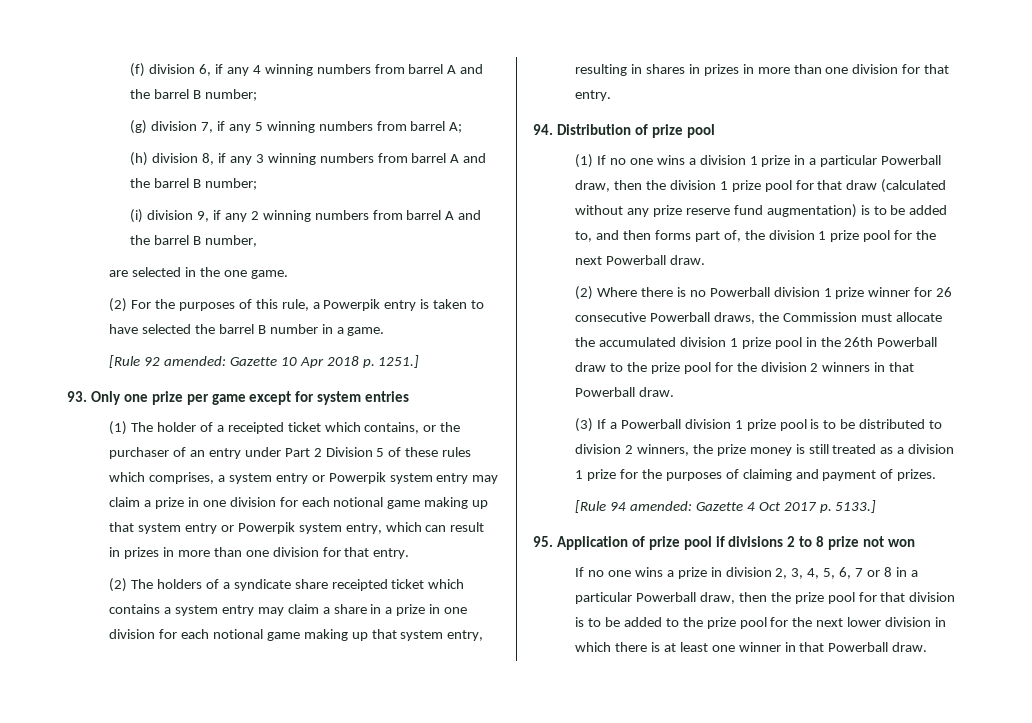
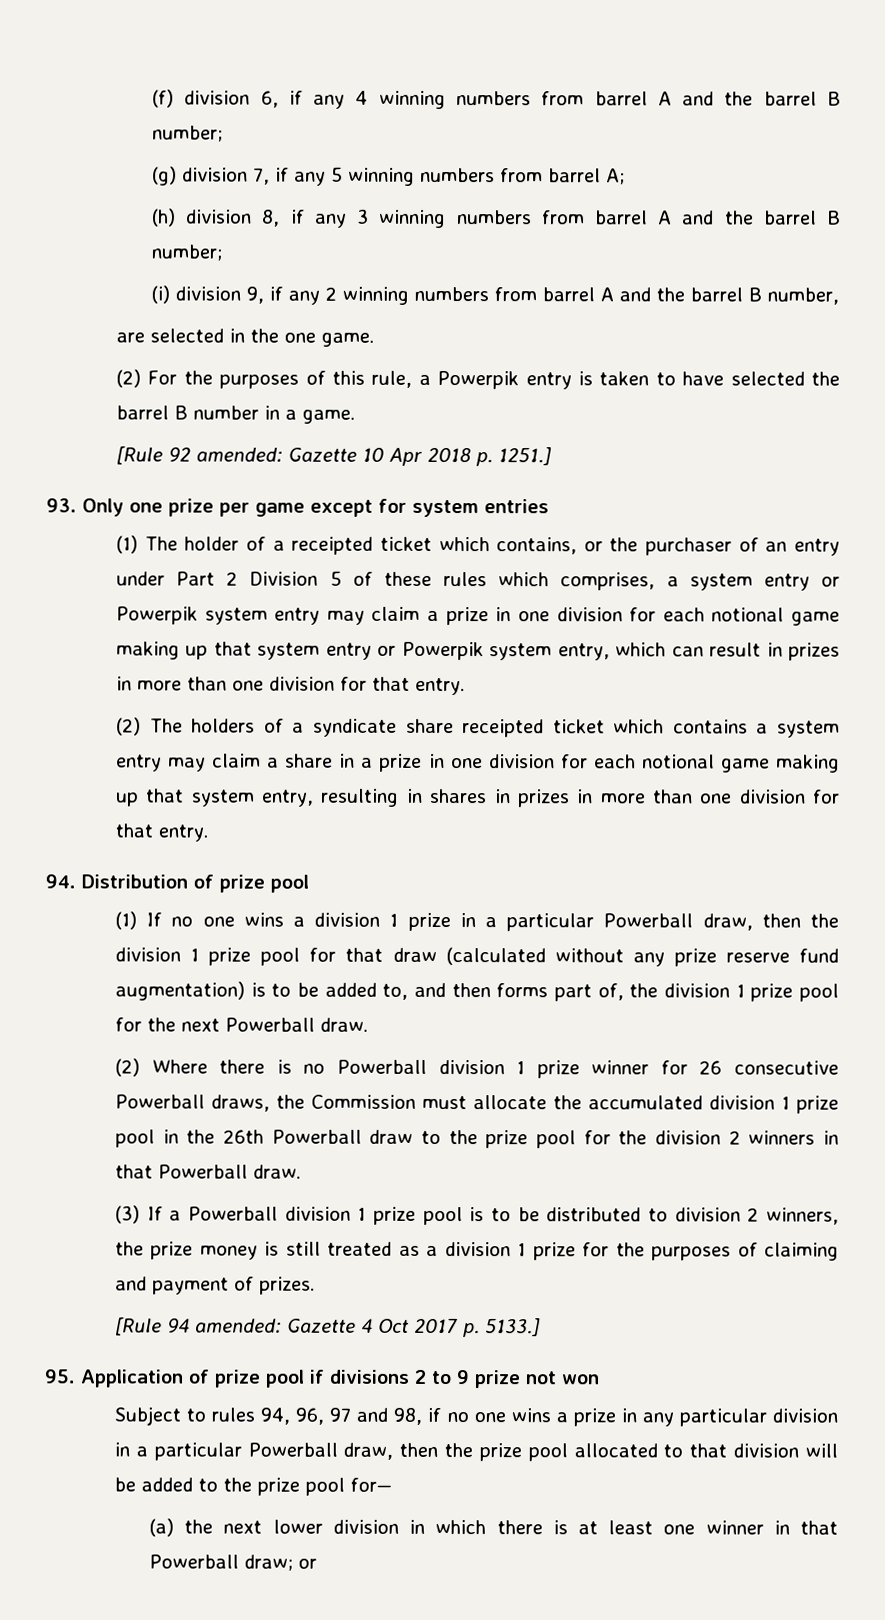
- 95. Application of prize pool if divisions 2 to 8 prize not won
+ 95. Application of prize pool if divisions 2 to 9 prize not won
- If no one wins a prize in division 2, 3, 4, 5, 6, 7 or 8 in a particular Powerball draw, then the prize pool for that division is to be added to the prize pool for the next lower division in which there is at least one winner in that Powerball draw.
+ Subject to rules 94, 96, 97 and 98, if no one wins a prize in any particular division in a particular Powerball draw, then the prize pool allocated to that division will be added to the prize pool for—
+ (a) the next lower division in which there is at least one winner in that Powerball draw; or

